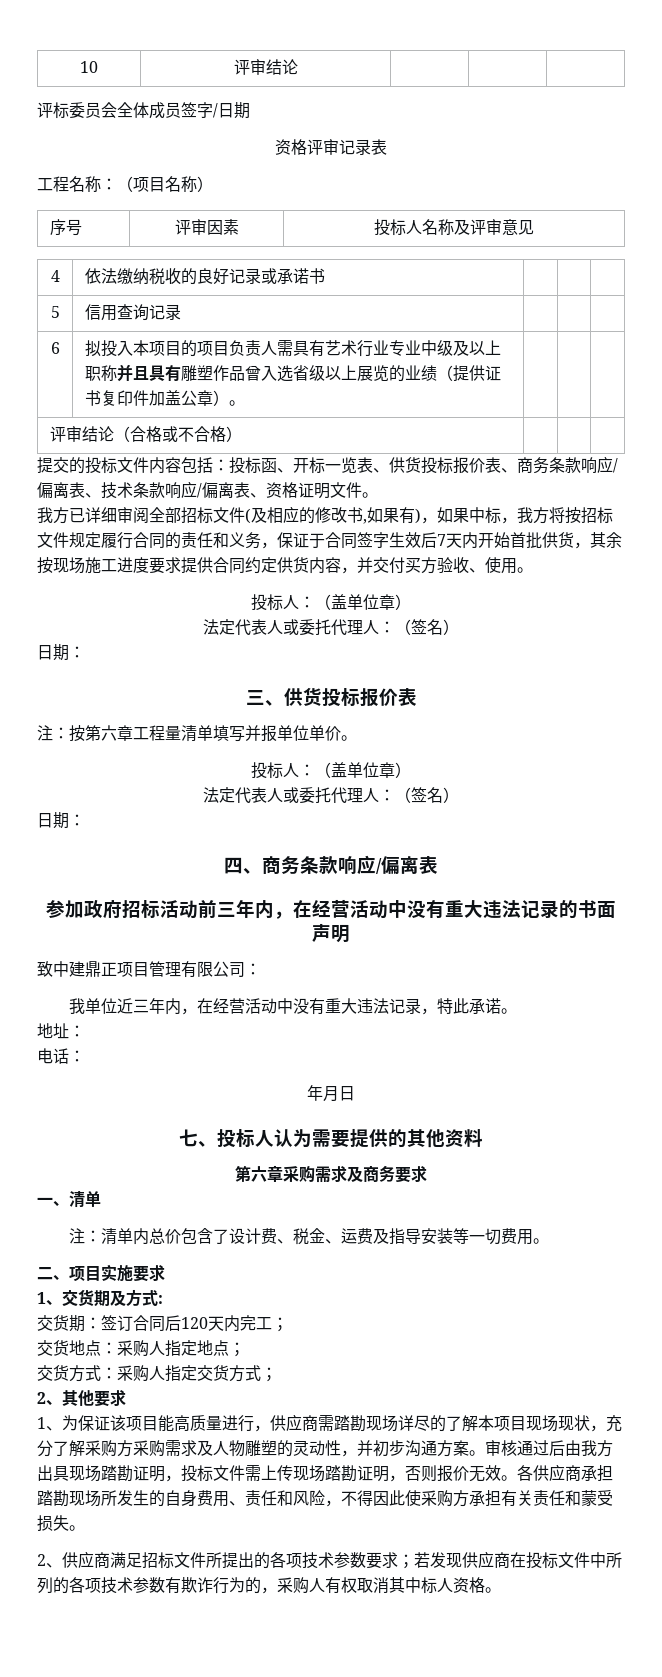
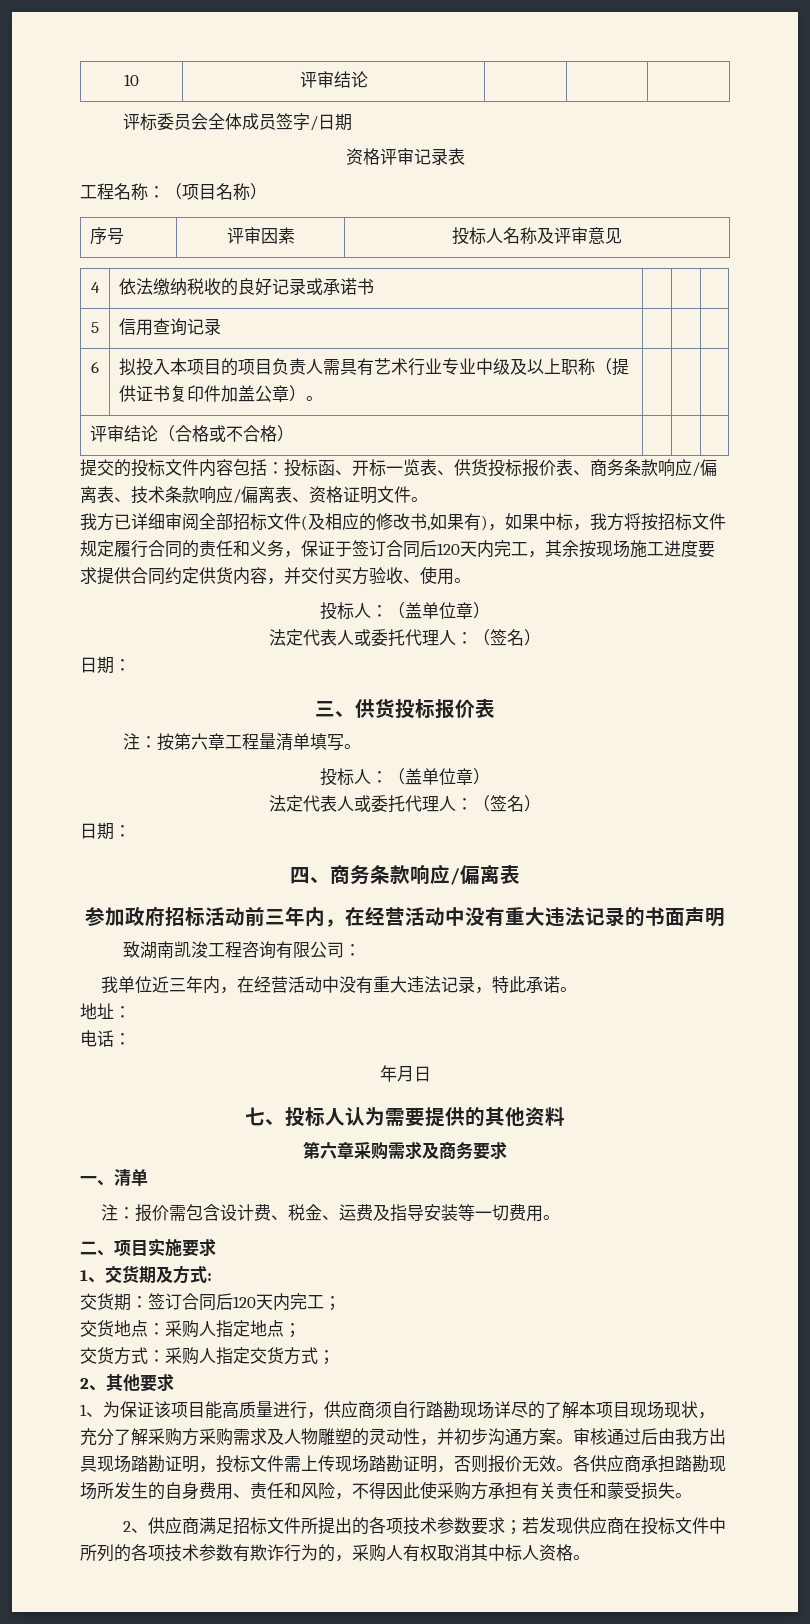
- 6 | 拟投入本项目的项目负责人需具有艺术行业专业中级及以上职称并且具有雕塑作品曾入选省级以上展览的业绩（提供证书复印件加盖公章）。 | | |
+ 6 | 拟投入本项目的项目负责人需具有艺术行业专业中级及以上职称（提供证书复印件加盖公章）。 | | |
- 我方已详细审阅全部招标文件(及相应的修改书,如果有)，如果中标，我方将按招标文件规定履行合同的责任和义务，保证于合同签字生效后7天内开始首批供货，其余按现场施工进度要求提供合同约定供货内容，并交付买方验收、使用。
+ 我方已详细审阅全部招标文件(及相应的修改书,如果有)，如果中标，我方将按招标文件规定履行合同的责任和义务，保证于签订合同后120天内完工，其余按现场施工进度要求提供合同约定供货内容，并交付买方验收、使用。
- 注：按第六章工程量清单填写并报单位单价。
+ 注：按第六章工程量清单填写。
- 致中建鼎正项目管理有限公司：
+ 致湖南凯浚工程咨询有限公司：
- 注：清单内总价包含了设计费、税金、运费及指导安装等一切费用。
+ 注：报价需包含设计费、税金、运费及指导安装等一切费用。
- 1、为保证该项目能高质量进行，供应商需踏勘现场详尽的了解本项目现场现状，充分了解采购方采购需求及人物雕塑的灵动性，并初步沟通方案。
+ 1、为保证该项目能高质量进行，供应商须自行踏勘现场详尽的了解本项目现场现状，充分了解采购方采购需求及人物雕塑的灵动性，并初步沟通方案。

